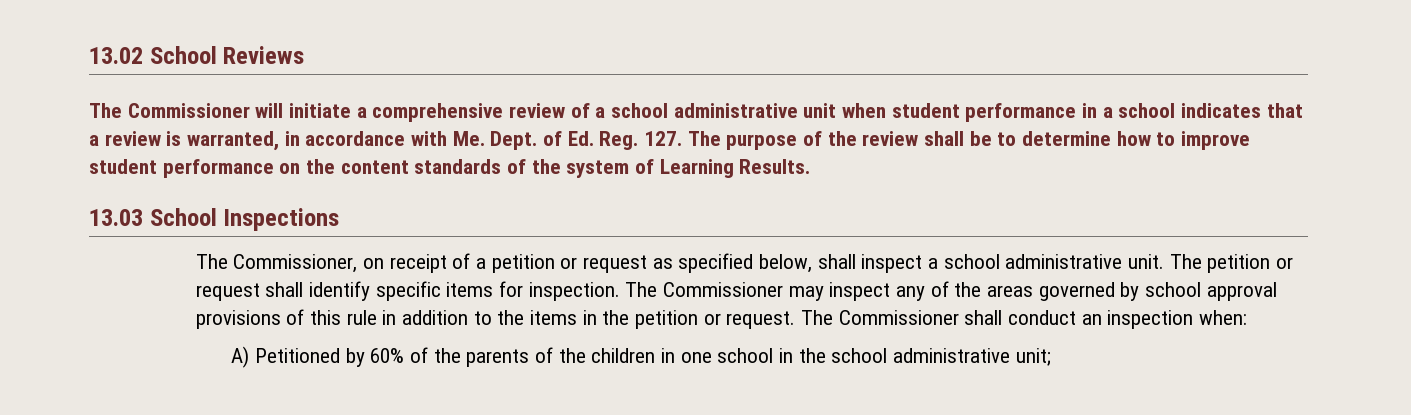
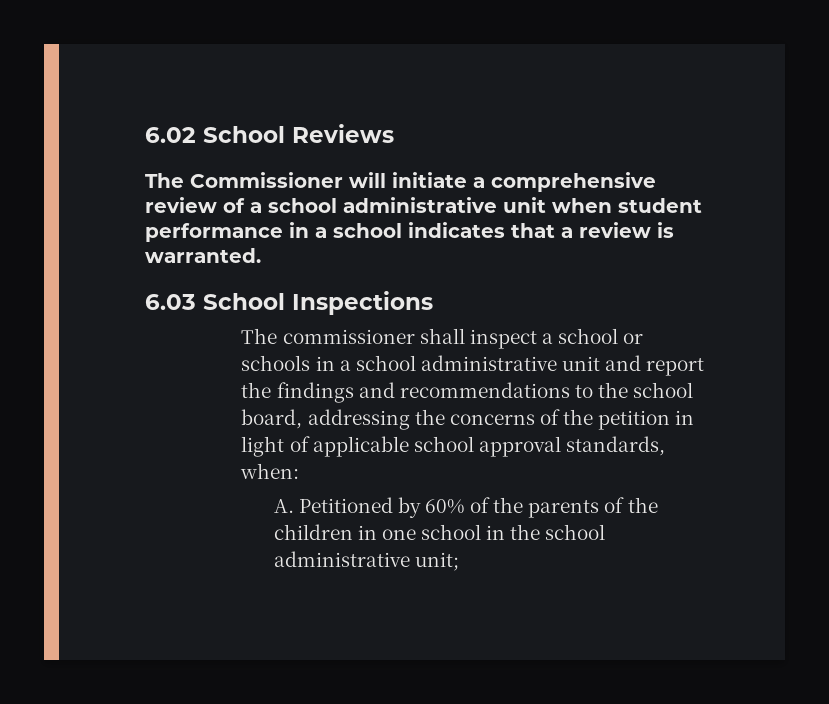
- 13.02 School Reviews
+ 6.02 School Reviews
- The Commissioner will initiate a comprehensive review of a school administrative unit when student performance in a school indicates that a review is warranted, in accordance with Me. Dept. of Ed. Reg. 127. The purpose of the review shall be to determine how to improve student performance on the content standards of the system of Learning Results.
- 13.03 School Inspections
- The Commissioner, on receipt of a petition or request as specified below, shall inspect a school administrative unit. The petition or request shall identify specific items for inspection. The Commissioner may inspect any of the areas governed by school approval provisions of this rule in addition to the items in the petition or request. The Commissioner shall conduct an inspection when:
+ The Commissioner will initiate a comprehensive review of a school administrative unit when student performance in a school indicates that a review is warranted.
+ 6.03 School Inspections
+ The commissioner shall inspect a school or schools in a school administrative unit and report the findings and recommendations to the school board, addressing the concerns of the petition in light of applicable school approval standards, when:
- A) Petitioned by 60% of the parents of the children in one school in the school administrative unit;
+ A. Petitioned by 60% of the parents of the children in one school in the school administrative unit;

